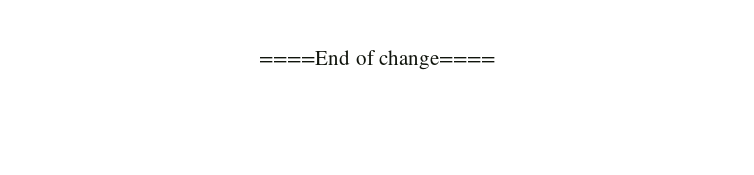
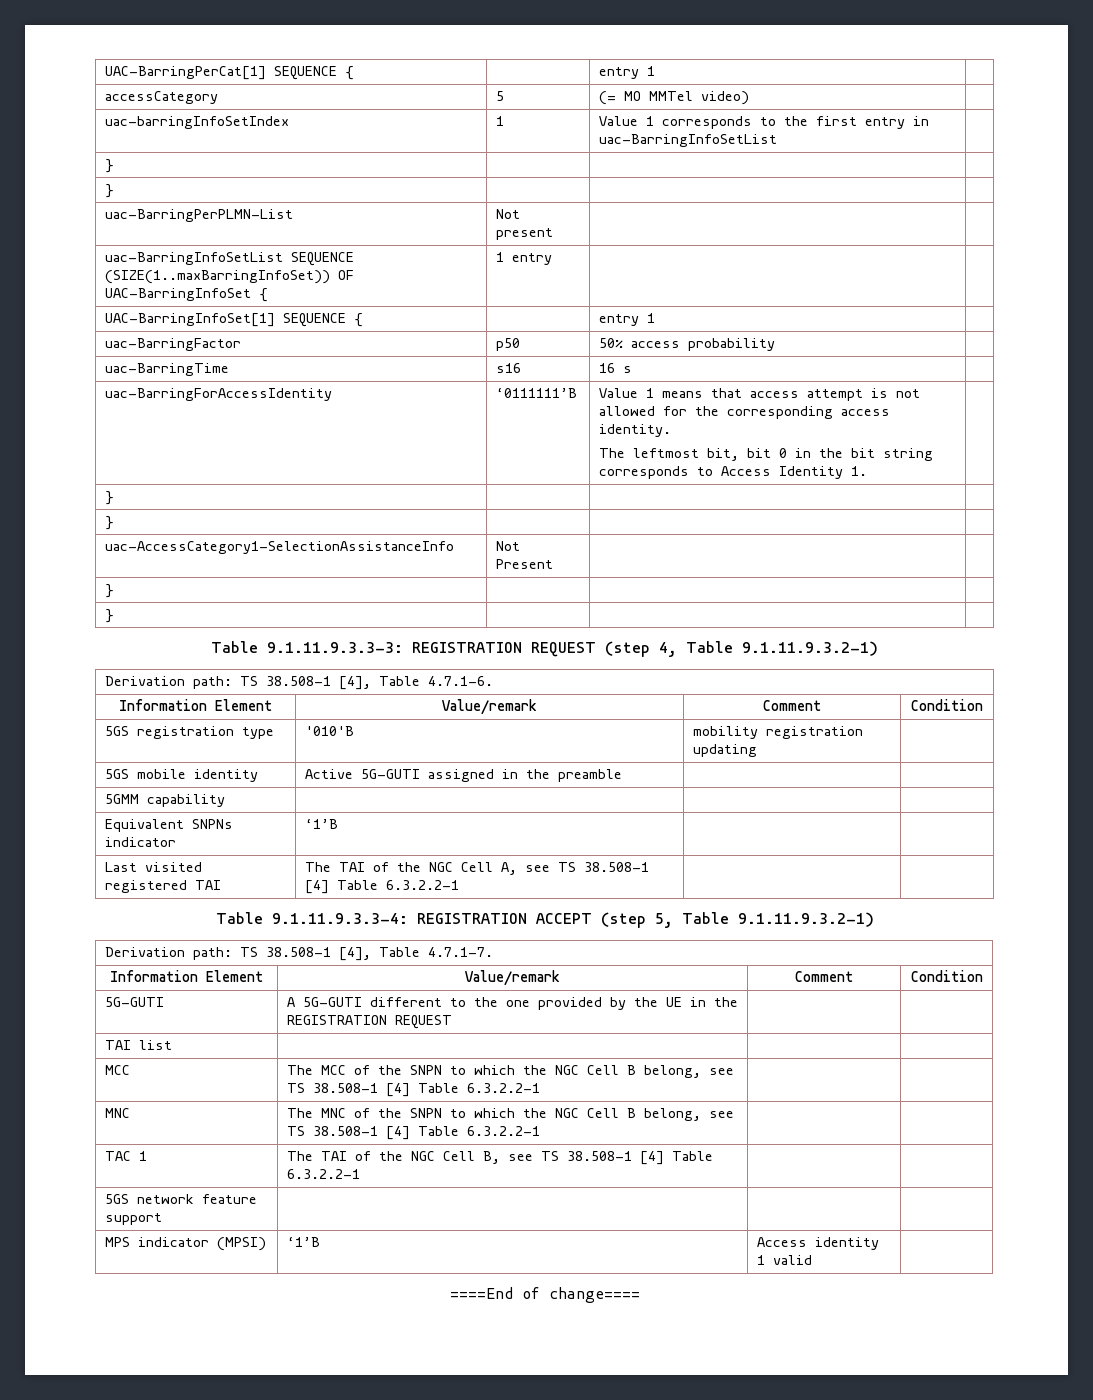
+ UAC-BarringPerCat[1] SEQUENCE { | | entry 1 |
+ accessCategory | 5 | (= MO MMTel video) |
+ uac-barringInfoSetIndex | 1 | Value 1 corresponds to the first entry in uac-BarringInfoSetList |
+ } | | |
+ } | | |
+ uac-BarringPerPLMN-List | Not present | |
+ uac-BarringInfoSetList SEQUENCE (SIZE(1..maxBarringInfoSet)) OF UAC-BarringInfoSet { | 1 entry | |
+ UAC-BarringInfoSet[1] SEQUENCE { | | entry 1 |
+ uac-BarringFactor | p50 | 50% access probability |
+ uac-BarringTime | s16 | 16 s |
+ uac-BarringForAccessIdentity | ‘0111111’B | Value 1 means that access attempt is not allowed for the corresponding access identity.
+ The leftmost bit, bit 0 in the bit string corresponds to Access Identity 1. |
+ } | | |
+ } | | |
+ uac-AccessCategory1-SelectionAssistanceInfo | Not Present | |
+ } | | |
+ } | | |
+ Table 9.1.11.9.3.3-3: REGISTRATION REQUEST (step 4, Table 9.1.11.9.3.2-1)
+ Derivation path: TS 38.508-1 [4], Table 4.7.1-6.
+ Information Element | Value/remark | Comment | Condition
+ 5GS registration type | '010'B | mobility registration updating |
+ 5GS mobile identity | Active 5G-GUTI assigned in the preamble | |
+ 5GMM capability | | |
+ Equivalent SNPNs indicator | ‘1’B | |
+ Last visited registered TAI | The TAI of the NGC Cell A, see TS 38.508-1 [4] Table 6.3.2.2-1 | |
+ Table 9.1.11.9.3.3-4: REGISTRATION ACCEPT (step 5, Table 9.1.11.9.3.2-1)
+ Derivation path: TS 38.508-1 [4], Table 4.7.1-7.
+ Information Element | Value/remark | Comment | Condition
+ 5G-GUTI | A 5G-GUTI different to the one provided by the UE in the REGISTRATION REQUEST | |
+ TAI list | | |
+ MCC | The MCC of the SNPN to which the NGC Cell B belong, see TS 38.508-1 [4] Table 6.3.2.2-1 | |
+ MNC | The MNC of the SNPN to which the NGC Cell B belong, see TS 38.508-1 [4] Table 6.3.2.2-1 | |
+ TAC 1 | The TAI of the NGC Cell B, see TS 38.508-1 [4] Table 6.3.2.2-1 | |
+ 5GS network feature support | | |
+ MPS indicator (MPSI) | ‘1’B | Access identity 1 valid |

